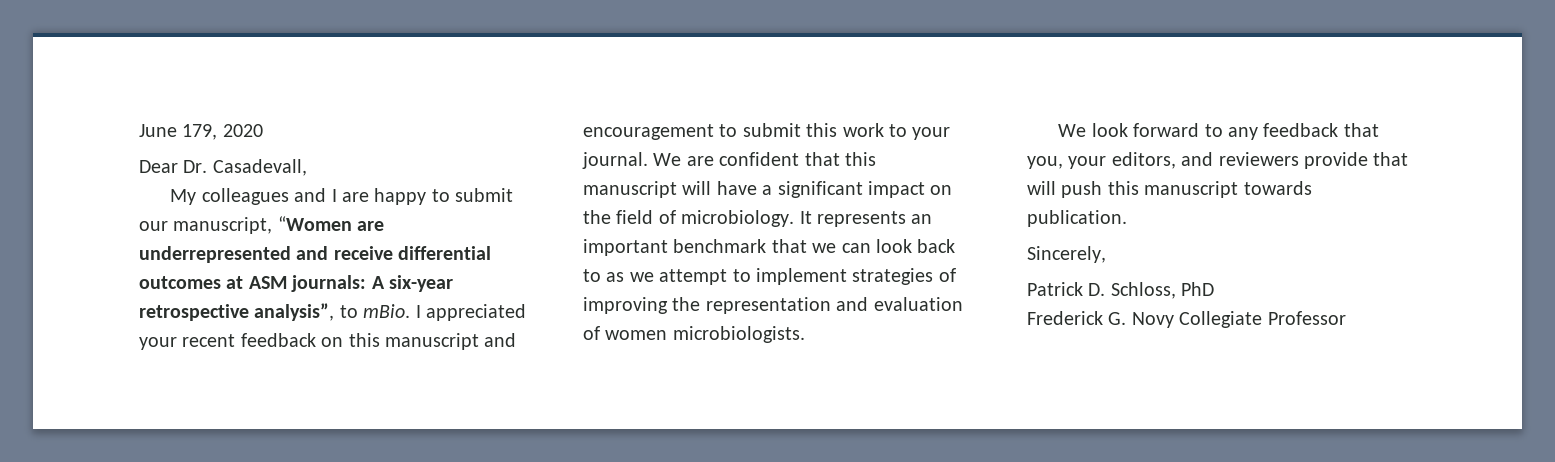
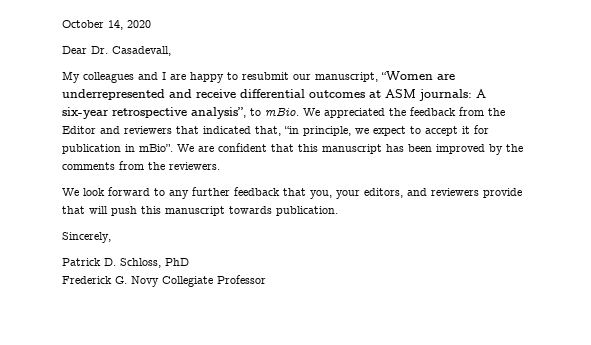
- June 179, 2020
+ October 14, 2020
- My colleagues and I are happy to submit our manuscript, “Women are underrepresented and receive differential outcomes at ASM journals: A six-year retrospective analysis”, to mBio.
+ My colleagues and I are happy to resubmit our manuscript, “Women are underrepresented and receive differential outcomes at ASM journals: A six-year retrospective analysis”, to mBio.
- I appreciated your recent feedback on this manuscript and encouragement to submit this work to your journal.
+ We appreciated the feedback from the Editor and reviewers that indicated that, “in principle, we expect to accept it for publication in mBio”.
- We are confident that this manuscript will have a significant impact on the field of microbiology. It represents an important benchmark that we can look back to as we attempt to implement strategies of improving the representation and evaluation of women microbiologists.
+ We are confident that this manuscript has been improved by the comments from the reviewers.
- We look forward to any feedback that you, your editors, and reviewers provide that will push this manuscript towards publication.
+ We look forward to any further feedback that you, your editors, and reviewers provide that will push this manuscript towards publication.

